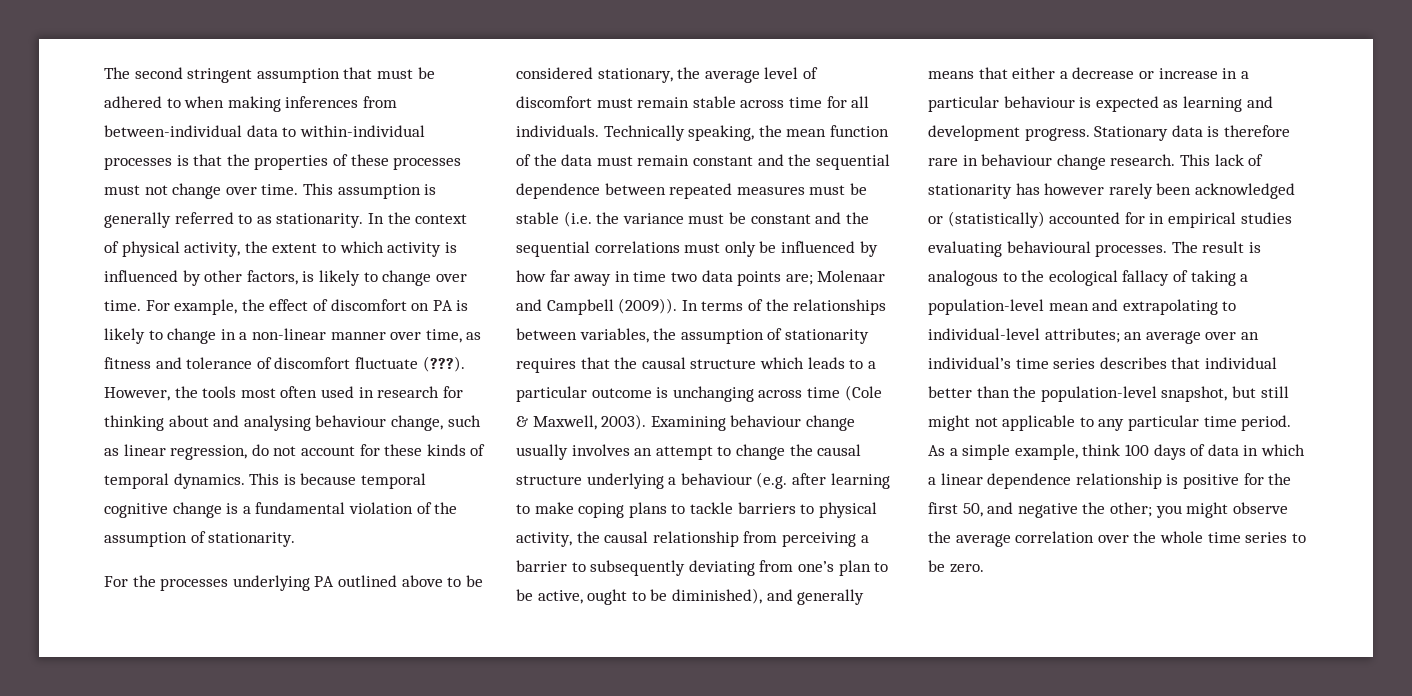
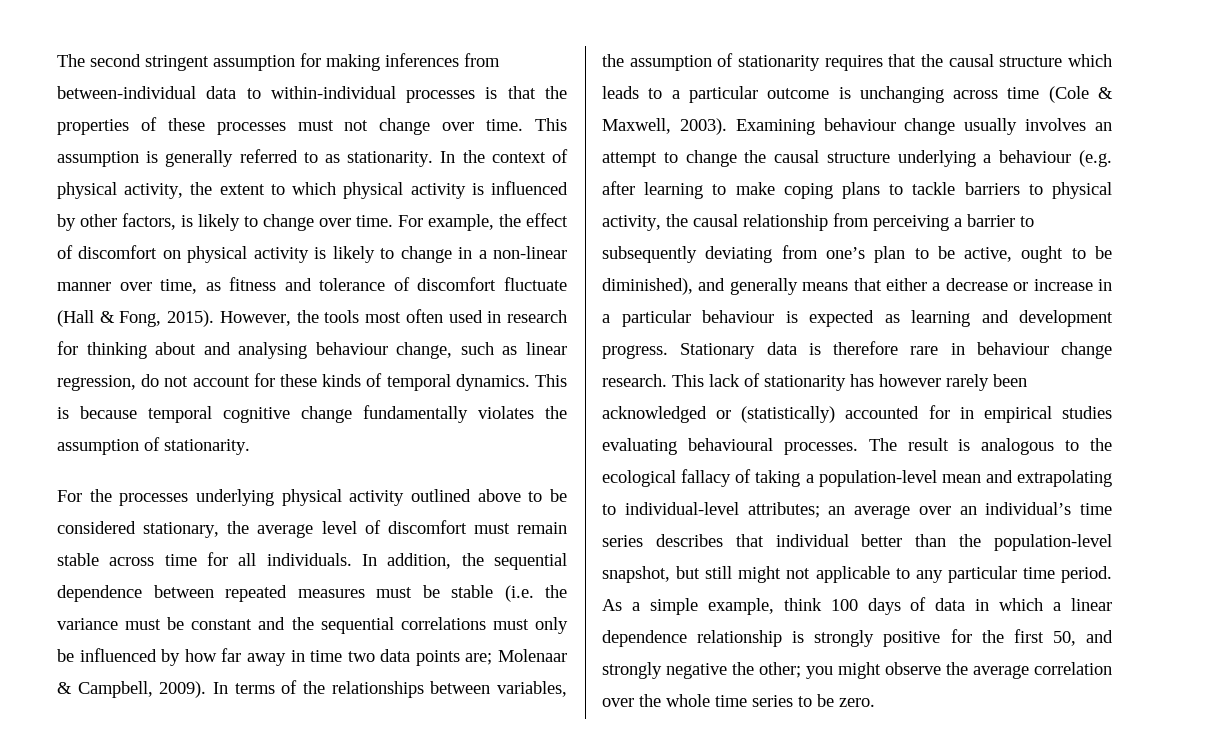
- The second stringent assumption that must be adhered to when making inferences from between-individual data to within-individual processes is that the properties of these processes must not change over time.
+ The second stringent assumption for making inferences from between-individual data to within-individual processes is that the properties of these processes must not change over time.
- In the context of physical activity, the extent to which activity is influenced by other factors, is likely to change over time.
+ In the context of physical activity, the extent to which physical activity is influenced by other factors, is likely to change over time.
- For example, the effect of discomfort on PA is likely to change in a non-linear manner over time, as fitness and tolerance of discomfort fluctuate (???).
+ For example, the effect of discomfort on physical activity is likely to change in a non-linear manner over time, as fitness and tolerance of discomfort fluctuate (Hall & Fong, 2015).
- This is because temporal cognitive change is a fundamental violation of the assumption of stationarity.
+ This is because temporal cognitive change fundamentally violates the assumption of stationarity.
- For the processes underlying PA outlined above to be considered stationary, the average level of discomfort must remain stable across time for all individuals.
+ For the processes underlying physical activity outlined above to be considered stationary, the average level of discomfort must remain stable across time for all individuals.
- Technically speaking, the mean function of the data must remain constant and the sequential dependence between repeated measures must be stable (i.e. the variance must be constant and the sequential correlations must only be influenced by how far away in time two data points are; Molenaar and Campbell (2009)).
+ In addition, the sequential dependence between repeated measures must be stable (i.e. the variance must be constant and the sequential correlations must only be influenced by how far away in time two data points are; Molenaar & Campbell, 2009).
- As a simple example, think 100 days of data in which a linear dependence relationship is positive for the first 50, and negative the other; you might observe the average correlation over the whole time series to be zero.
+ As a simple example, think 100 days of data in which a linear dependence relationship is strongly positive for the first 50, and strongly negative the other; you might observe the average correlation over the whole time series to be zero.

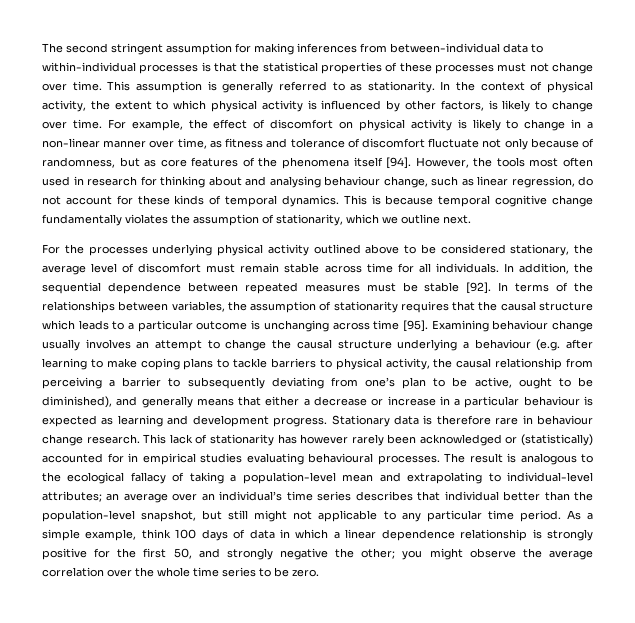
- The second stringent assumption for making inferences from between-individual data to within-individual processes is that the properties of these processes must not change over time.
+ The second stringent assumption for making inferences from between-individual data to within-individual processes is that the statistical properties of these processes must not change over time.
- For example, the effect of discomfort on physical activity is likely to change in a non-linear manner over time, as fitness and tolerance of discomfort fluctuate (Hall & Fong, 2015).
+ For example, the effect of discomfort on physical activity is likely to change in a non-linear manner over time, as fitness and tolerance of discomfort fluctuate not only because of randomness, but as core features of the phenomena itself [94].
- This is because temporal cognitive change fundamentally violates the assumption of stationarity.
+ This is because temporal cognitive change fundamentally violates the assumption of stationarity, which we outline next.
- In addition, the sequential dependence between repeated measures must be stable (i.e. the variance must be constant and the sequential correlations must only be influenced by how far away in time two data points are; Molenaar & Campbell, 2009).
+ In addition, the sequential dependence between repeated measures must be stable [92].
- In terms of the relationships between variables, the assumption of stationarity requires that the causal structure which leads to a particular outcome is unchanging across time (Cole & Maxwell, 2003).
+ In terms of the relationships between variables, the assumption of stationarity requires that the causal structure which leads to a particular outcome is unchanging across time [95].

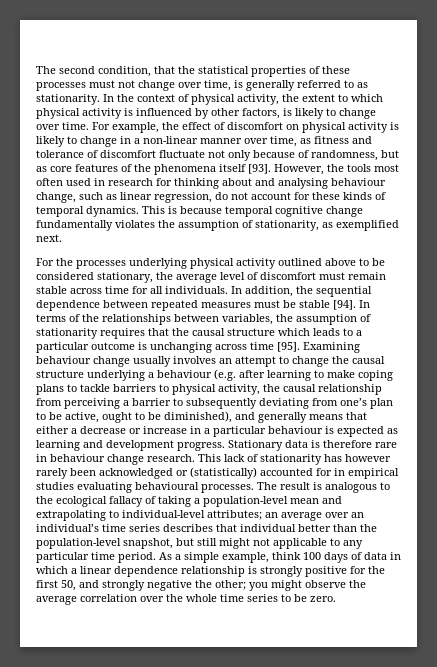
- The second stringent assumption for making inferences from between-individual data to within-individual processes is that the statistical properties of these processes must not change over time. This assumption is generally referred to as stationarity.
+ The second condition, that the statistical properties of these processes must not change over time, is generally referred to as stationarity.
- For example, the effect of discomfort on physical activity is likely to change in a non-linear manner over time, as fitness and tolerance of discomfort fluctuate not only because of randomness, but as core features of the phenomena itself [94].
+ For example, the effect of discomfort on physical activity is likely to change in a non-linear manner over time, as fitness and tolerance of discomfort fluctuate not only because of randomness, but as core features of the phenomena itself [93].
- This is because temporal cognitive change fundamentally violates the assumption of stationarity, which we outline next.
+ This is because temporal cognitive change fundamentally violates the assumption of stationarity, as exemplified next.
- In addition, the sequential dependence between repeated measures must be stable [92].
+ In addition, the sequential dependence between repeated measures must be stable [94].

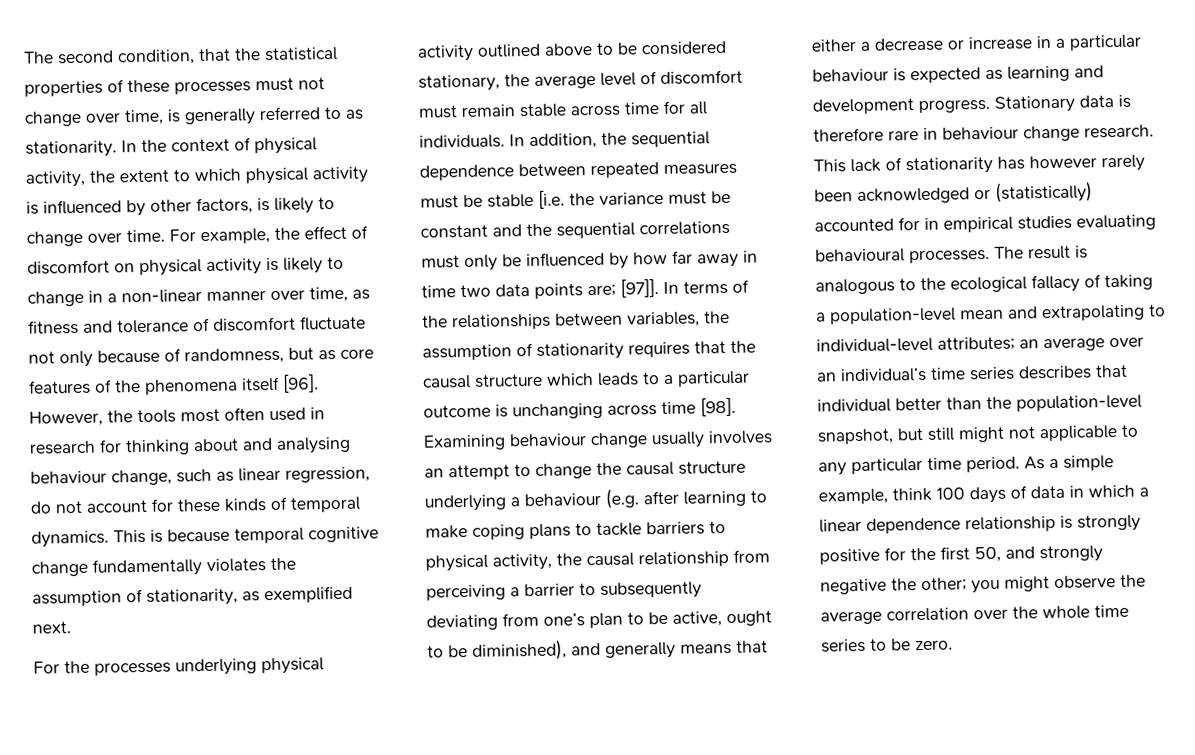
- For example, the effect of discomfort on physical activity is likely to change in a non-linear manner over time, as fitness and tolerance of discomfort fluctuate not only because of randomness, but as core features of the phenomena itself [93].
+ For example, the effect of discomfort on physical activity is likely to change in a non-linear manner over time, as fitness and tolerance of discomfort fluctuate not only because of randomness, but as core features of the phenomena itself [96].
- In addition, the sequential dependence between repeated measures must be stable [94].
+ In addition, the sequential dependence between repeated measures must be stable [i.e. the variance must be constant and the sequential correlations must only be influenced by how far away in time two data points are; [97]].
- In terms of the relationships between variables, the assumption of stationarity requires that the causal structure which leads to a particular outcome is unchanging across time [95].
+ In terms of the relationships between variables, the assumption of stationarity requires that the causal structure which leads to a particular outcome is unchanging across time [98].

